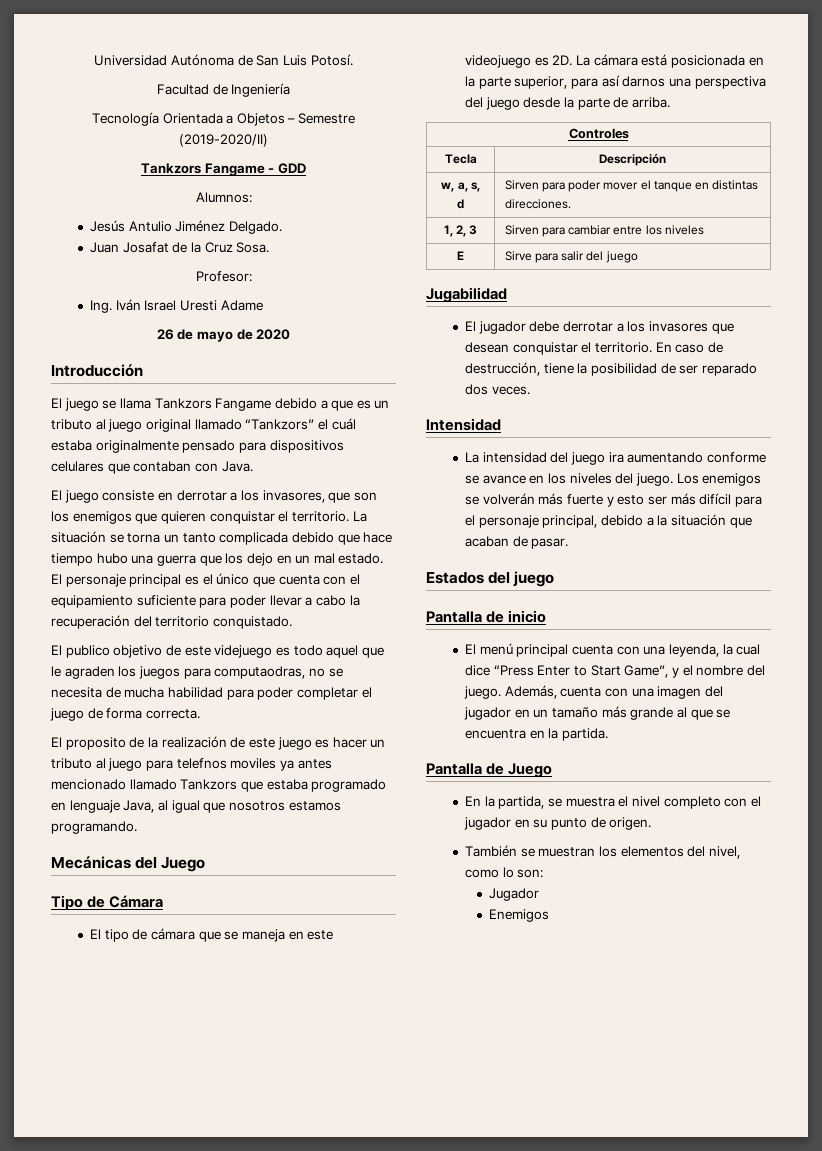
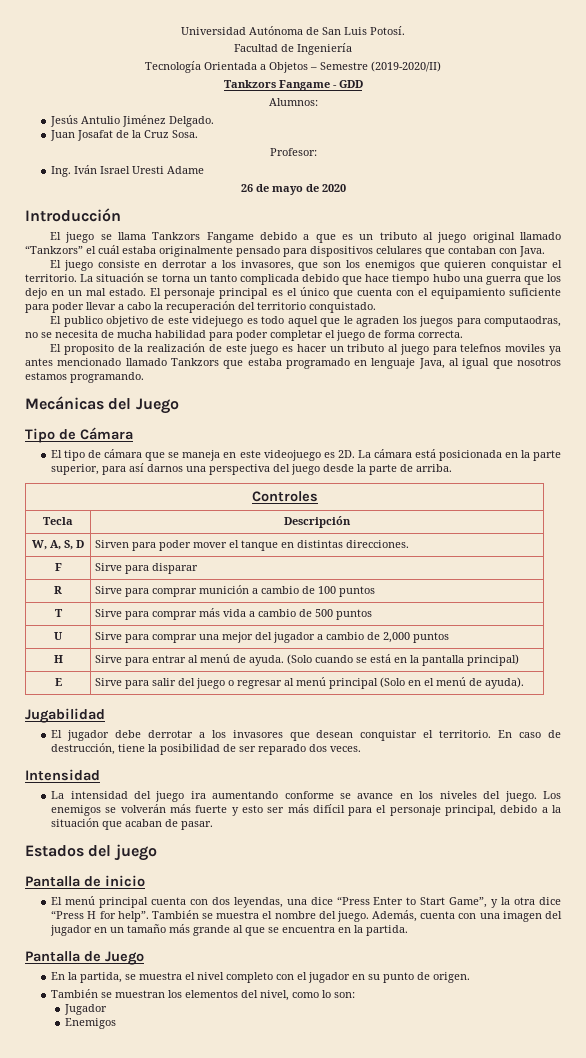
- w, a, s, d | Sirven para poder mover el tanque en distintas direcciones.
+ W, A, S, D | Sirven para poder mover el tanque en distintas direcciones.
- 1, 2, 3 | Sirven para cambiar entre los niveles
+ F | Sirve para disparar
+ R | Sirve para comprar munición a cambio de 100 puntos
+ T | Sirve para comprar más vida a cambio de 500 puntos
+ U | Sirve para comprar una mejor del jugador a cambio de 2,000 puntos
+ H | Sirve para entrar al menú de ayuda. (Solo cuando se está en la pantalla principal)
- E | Sirve para salir del juego
+ E | Sirve para salir del juego o regresar al menú principal (Solo en el menú de ayuda).
- El menú principal cuenta con una leyenda, la cual dice “Press Enter to Start Game”, y el nombre del juego.
+ El menú principal cuenta con dos leyendas, una dice “Press Enter to Start Game”, y la otra dice “Press H for help”. También se muestra el nombre del juego.

